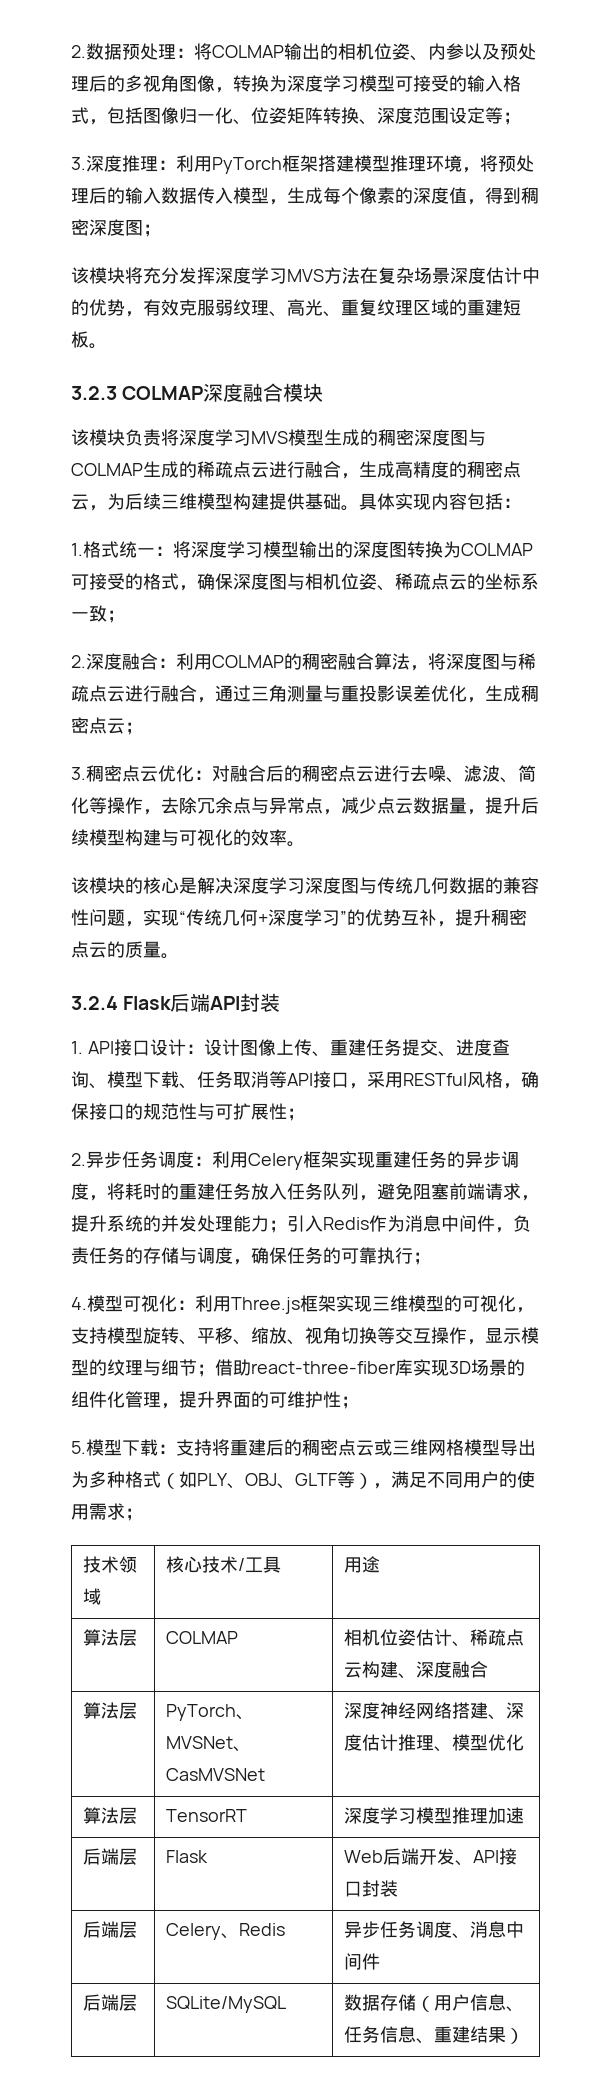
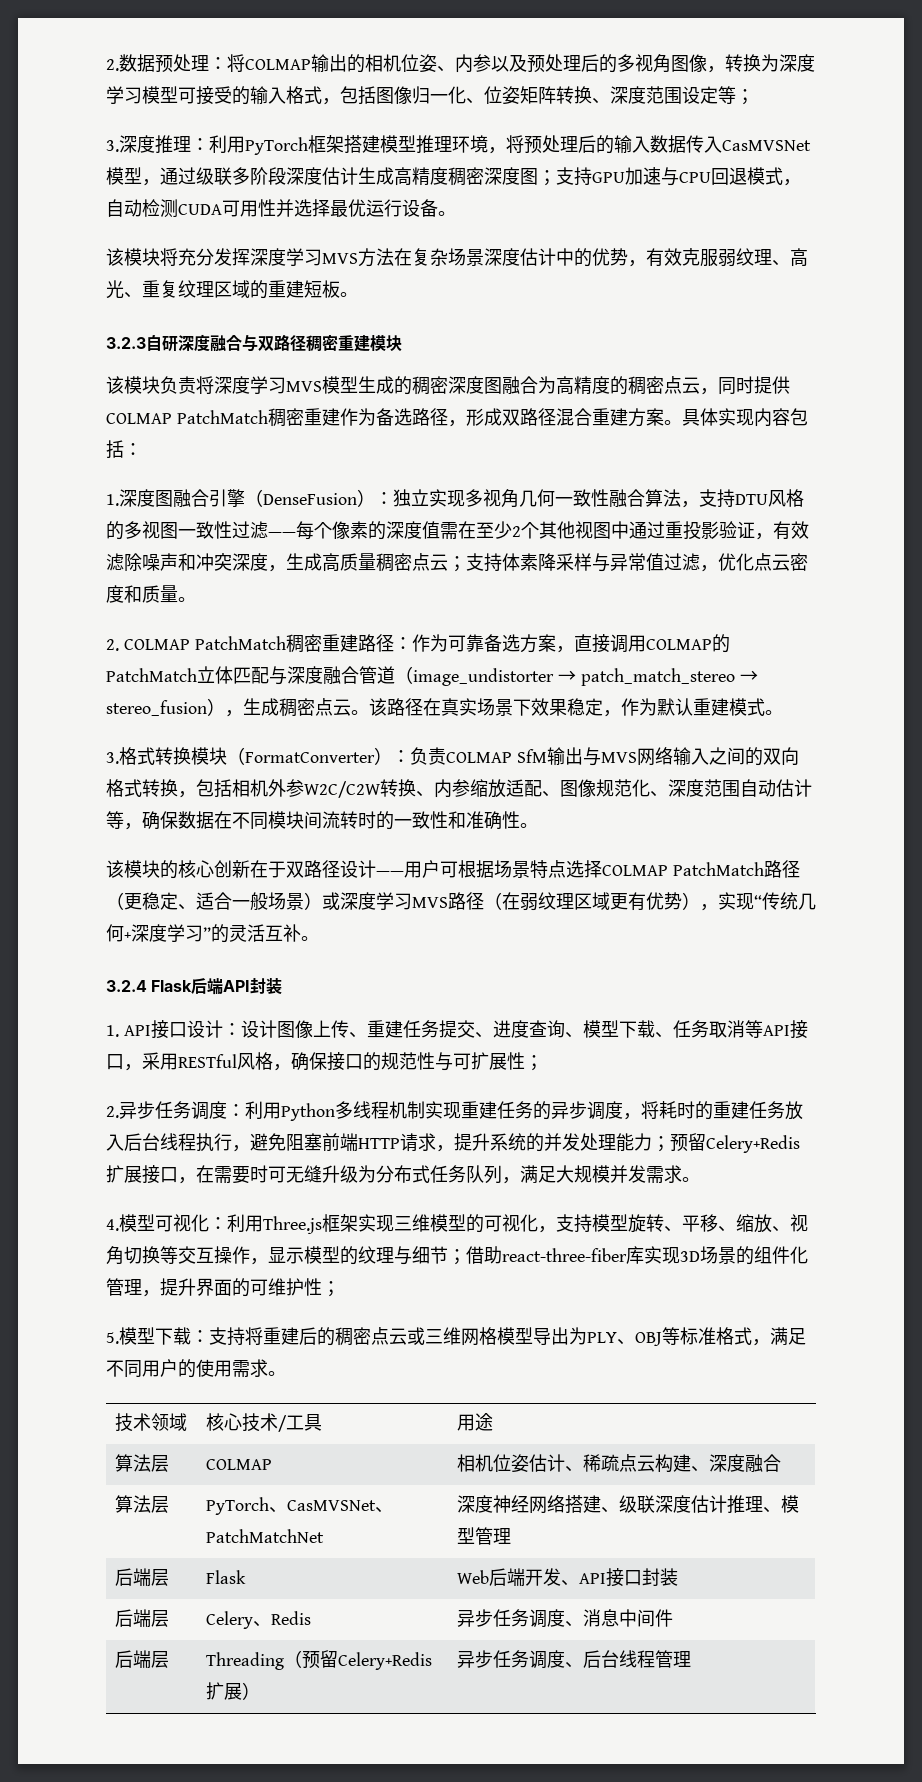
- 3.深度推理：利用PyTorch框架搭建模型推理环境，将预处理后的输入数据传入模型，生成每个像素的深度值，得到稠密深度图；
+ 3.深度推理：利用PyTorch框架搭建模型推理环境，将预处理后的输入数据传入CasMVSNet模型，通过级联多阶段深度估计生成高精度稠密深度图；支持GPU加速与CPU回退模式，自动检测CUDA可用性并选择最优运行设备。
- 3.2.3 COLMAP深度融合模块
+ 3.2.3自研深度融合与双路径稠密重建模块
- 该模块负责将深度学习MVS模型生成的稠密深度图与COLMAP生成的稀疏点云进行融合，生成高精度的稠密点云，为后续三维模型构建提供基础。
+ 该模块负责将深度学习MVS模型生成的稠密深度图融合为高精度的稠密点云，同时提供COLMAP PatchMatch稠密重建作为备选路径，形成双路径混合重建方案。
- 1.格式统一：将深度学习模型输出的深度图转换为COLMAP可接受的格式，确保深度图与相机位姿、稀疏点云的坐标系一致；
- 2.深度融合：利用COLMAP的稠密融合算法，将深度图与稀疏点云进行融合，通过三角测量与重投影误差优化，生成稠密点云；
- 3.稠密点云优化：对融合后的稠密点云进行去噪、滤波、简化等操作，去除冗余点与异常点，减少点云数据量，提升后续模型构建与可视化的效率。
- 该模块的核心是解决深度学习深度图与传统几何数据的兼容性问题，实现“传统几何+深度学习”的优势互补，提升稠密点云的质量。
+ 1.深度图融合引擎（DenseFusion）：独立实现多视角几何一致性融合算法，支持DTU风格的多视图一致性过滤——每个像素的深度值需在至少2个其他视图中通过重投影验证，有效滤除噪声和冲突深度，生成高质量稠密点云；支持体素降采样与异常值过滤，优化点云密度和质量。
+ 2. COLMAP PatchMatch稠密重建路径：作为可靠备选方案，直接调用COLMAP的PatchMatch立体匹配与深度融合管道（image_undistorter → patch_match_stereo → stereo_fusion），生成稠密点云。该路径在真实场景下效果稳定，作为默认重建模式。
+ 3.格式转换模块（FormatConverter）：负责COLMAP SfM输出与MVS网络输入之间的双向格式转换，包括相机外参W2C/C2W转换、内参缩放适配、图像规范化、深度范围自动估计等，确保数据在不同模块间流转时的一致性和准确性。
+ 该模块的核心创新在于双路径设计——用户可根据场景特点选择COLMAP PatchMatch路径（更稳定、适合一般场景）或深度学习MVS路径（在弱纹理区域更有优势），实现“传统几何+深度学习”的灵活互补。
- 2.异步任务调度：利用Celery框架实现重建任务的异步调度，将耗时的重建任务放入任务队列，避免阻塞前端请求，提升系统的并发处理能力；引入Redis作为消息中间件，负责任务的存储与调度，确保任务的可靠执行；
+ 2.异步任务调度：利用Python多线程机制实现重建任务的异步调度，将耗时的重建任务放入后台线程执行，避免阻塞前端HTTP请求，提升系统的并发处理能力；预留Celery+Redis扩展接口，在需要时可无缝升级为分布式任务队列，满足大规模并发需求。
- 5.模型下载：支持将重建后的稠密点云或三维网格模型导出为多种格式（如PLY、OBJ、GLTF等），满足不同用户的使用需求；
+ 5.模型下载：支持将重建后的稠密点云或三维网格模型导出为PLY、OBJ等标准格式，满足不同用户的使用需求。
- 算法层 | PyTorch、MVSNet、CasMVSNet | 深度神经网络搭建、深度估计推理、模型优化
- 算法层 | TensorRT | 深度学习模型推理加速
+ 算法层 | PyTorch、CasMVSNet、PatchMatchNet | 深度神经网络搭建、级联深度估计推理、模型管理
- 后端层 | SQLite/MySQL | 数据存储（用户信息、任务信息、重建结果）
+ 后端层 | Threading（预留Celery+Redis扩展） | 异步任务调度、后台线程管理

